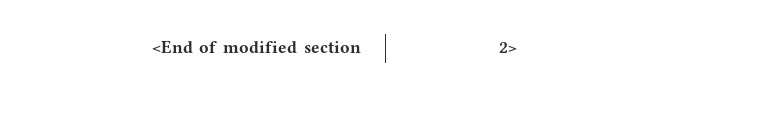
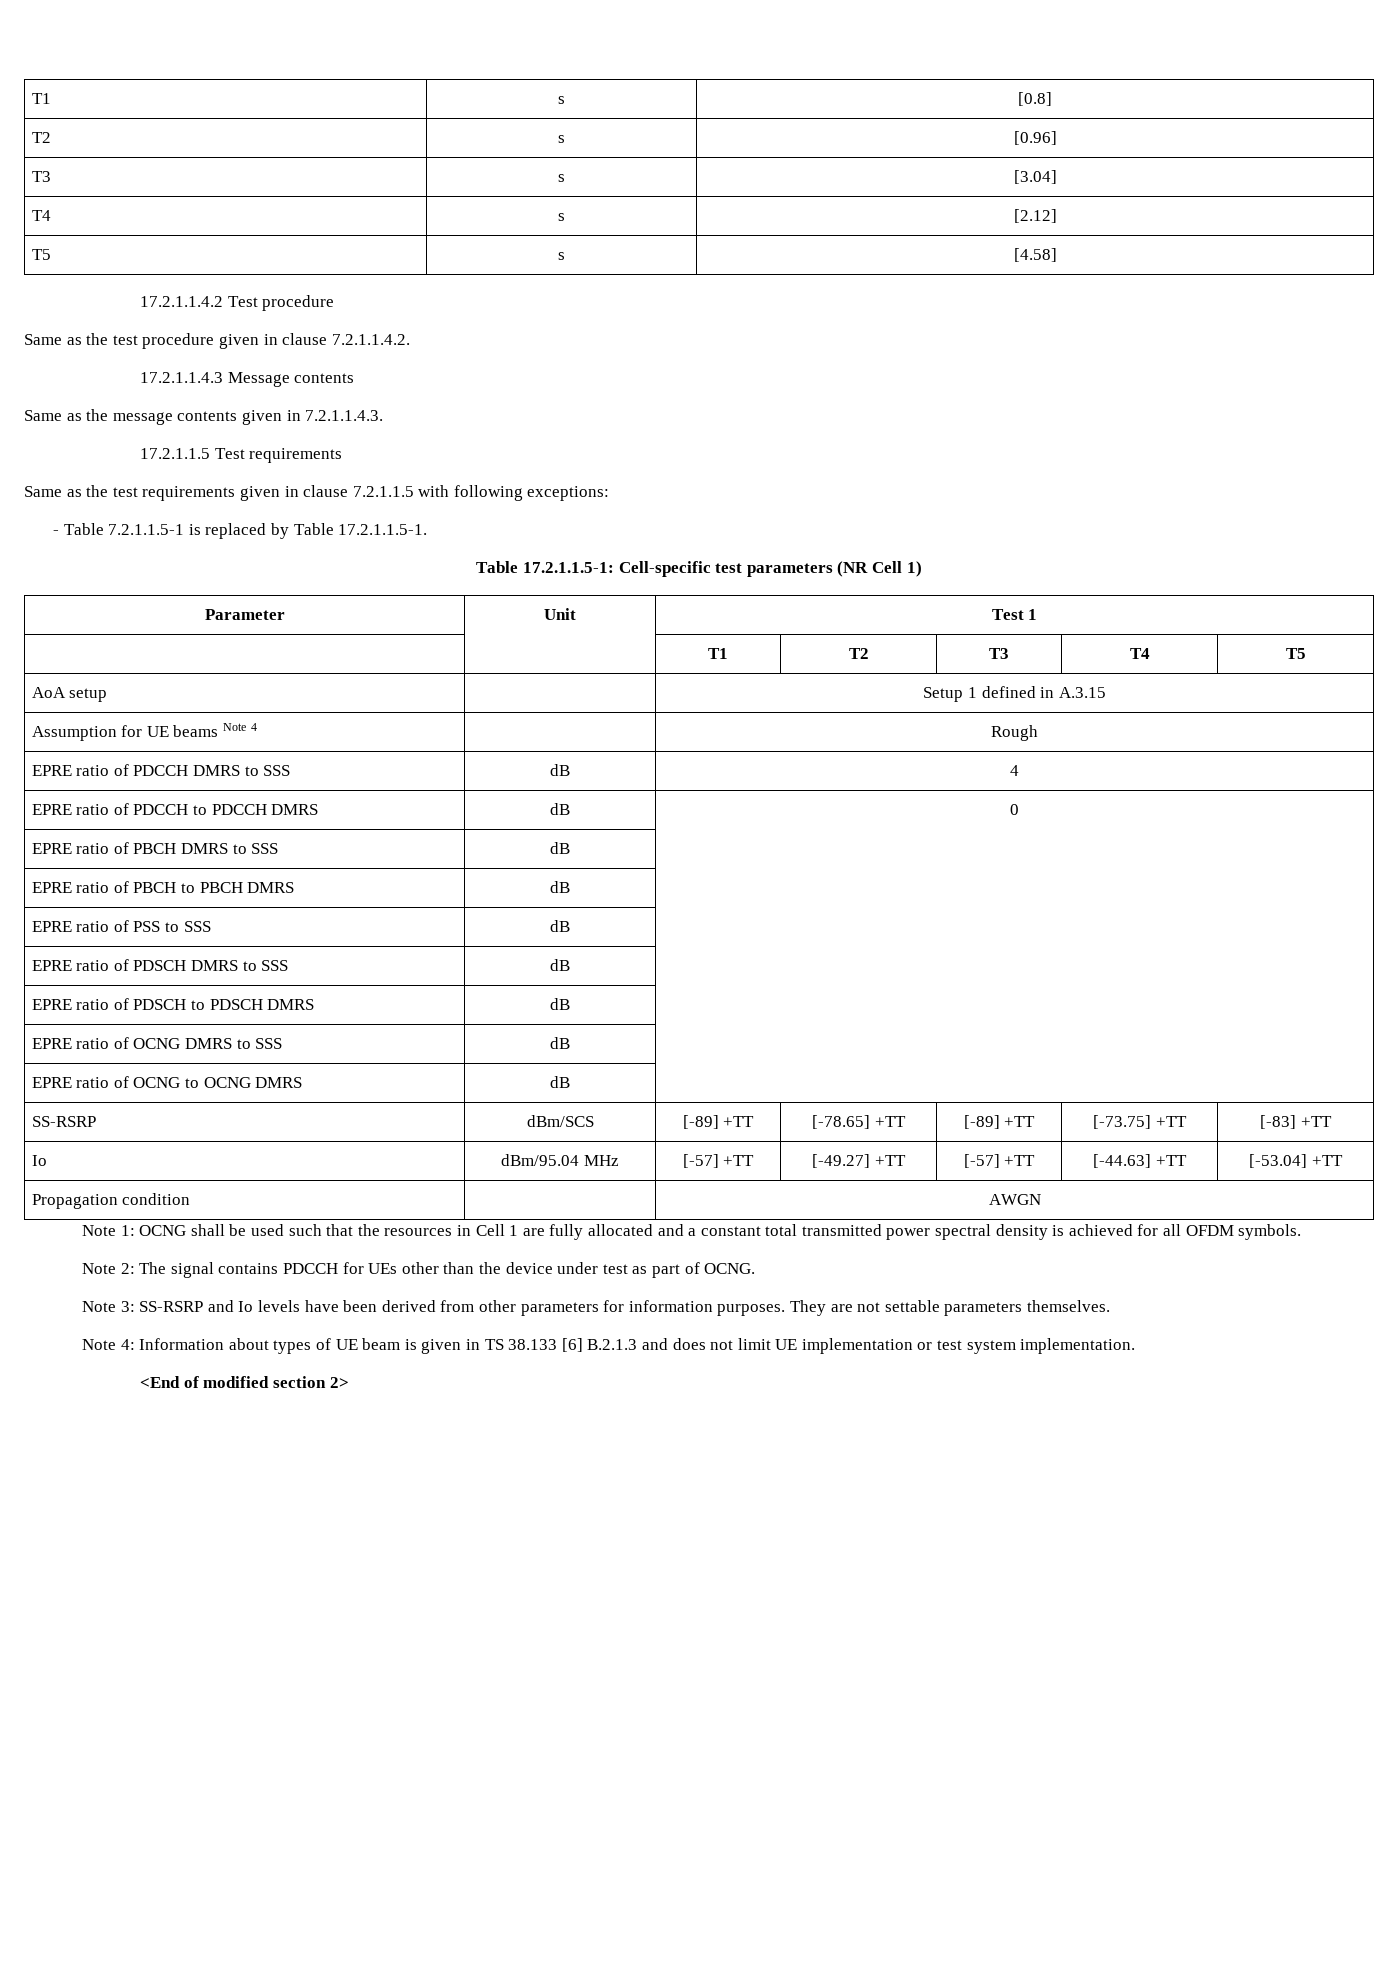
+ T1 | s | [0.8]
+ T2 | s | [0.96]
+ T3 | s | [3.04]
+ T4 | s | [2.12]
+ T5 | s | [4.58]
+ 17.2.1.1.4.2 Test procedure
+ Same as the test procedure given in clause 7.2.1.1.4.2.
+ 17.2.1.1.4.3 Message contents
+ Same as the message contents given in 7.2.1.1.4.3.
+ 17.2.1.1.5 Test requirements
+ Same as the test requirements given in clause 7.2.1.1.5 with following exceptions:
+ - Table 7.2.1.1.5-1 is replaced by Table 17.2.1.1.5-1.
+ Table 17.2.1.1.5-1: Cell-specific test parameters (NR Cell 1)
+ Parameter | Unit | Test 1
+ | | T1 | T2 | T3 | T4 | T5
+ AoA setup | | Setup 1 defined in A.3.15
+ Assumption for UE beams Note 4 | | Rough
+ EPRE ratio of PDCCH DMRS to SSS | dB | 4
+ EPRE ratio of PDCCH to PDCCH DMRS | dB | 0
+ EPRE ratio of PBCH DMRS to SSS | dB |
+ EPRE ratio of PBCH to PBCH DMRS | dB |
+ EPRE ratio of PSS to SSS | dB |
+ EPRE ratio of PDSCH DMRS to SSS | dB |
+ EPRE ratio of PDSCH to PDSCH DMRS | dB |
+ EPRE ratio of OCNG DMRS to SSS | dB |
+ EPRE ratio of OCNG to OCNG DMRS | dB |
+ SS-RSRP | dBm/SCS | [-89] +TT | [-78.65] +TT | [-89] +TT | [-73.75] +TT | [-83] +TT
+ Io | dBm/95.04 MHz | [-57] +TT | [-49.27] +TT | [-57] +TT | [-44.63] +TT | [-53.04] +TT
+ Propagation condition | | AWGN
+ Note 1: OCNG shall be used such that the resources in Cell 1 are fully allocated and a constant total transmitted power spectral density is achieved for all OFDM symbols.
+ Note 2: The signal contains PDCCH for UEs other than the device under test as part of OCNG.
+ Note 3: SS-RSRP and Io levels have been derived from other parameters for information purposes. They are not settable parameters themselves.
+ Note 4: Information about types of UE beam is given in TS 38.133 [6] B.2.1.3 and does not limit UE implementation or test system implementation.

